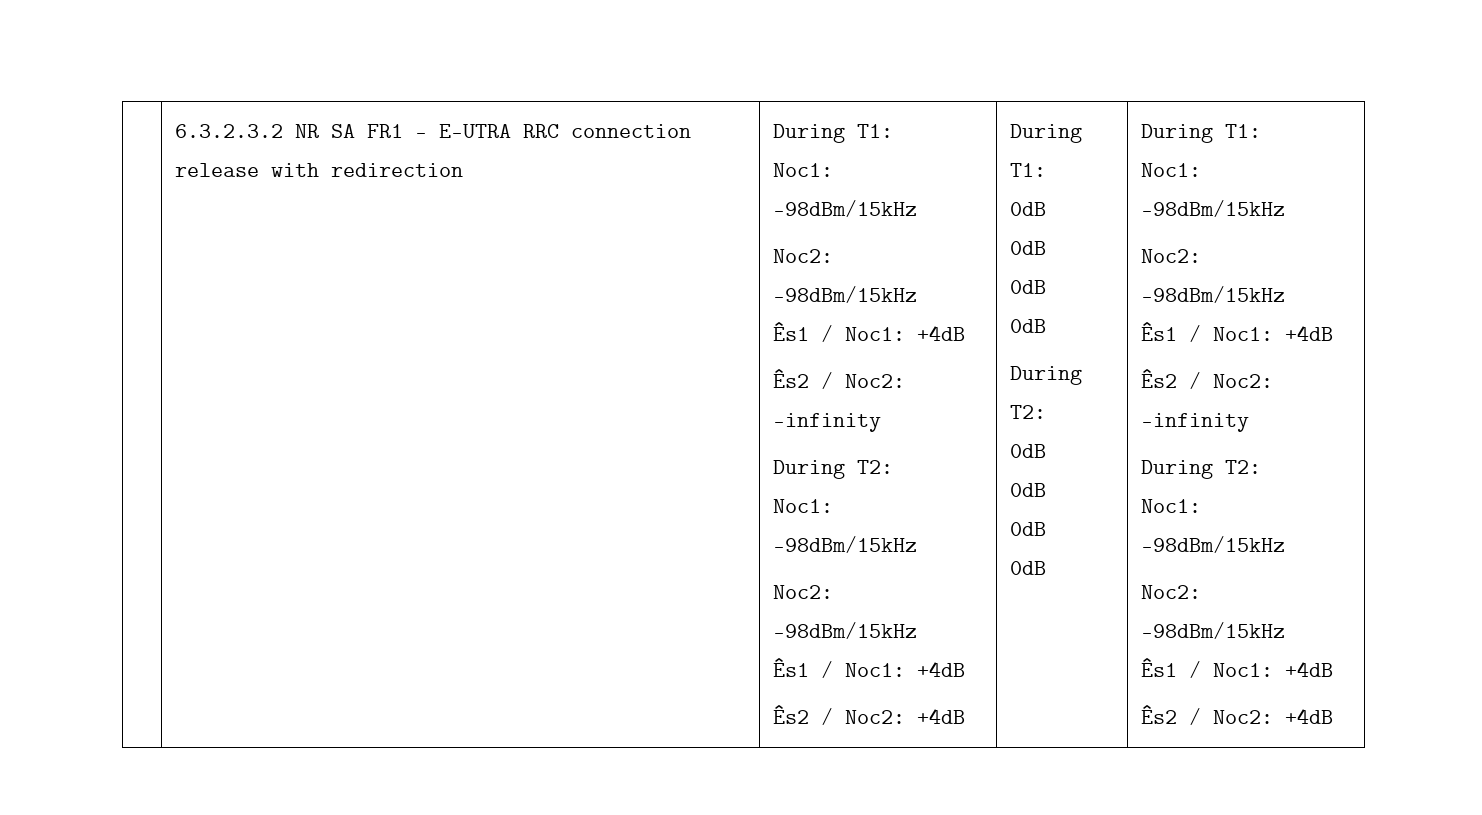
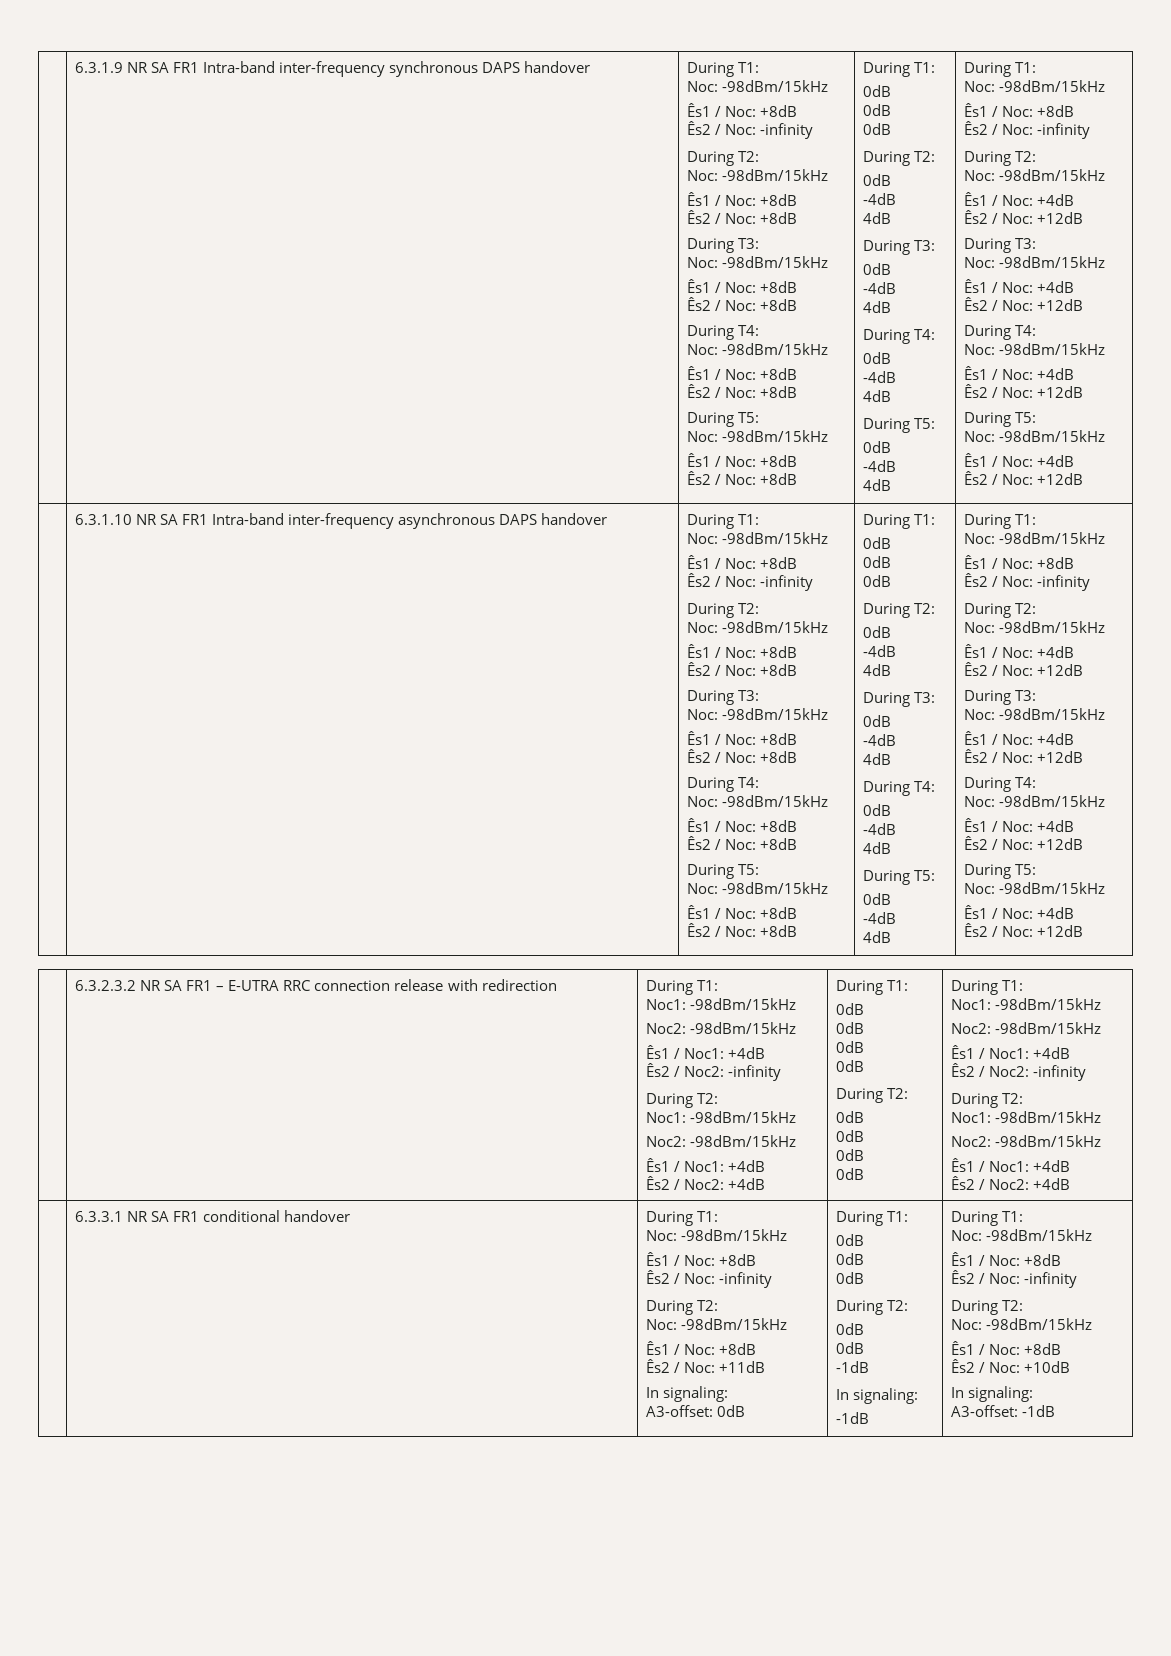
+ 6.3.1.9 NR SA FR1 Intra-band inter-frequency synchronous DAPS handover | During T1:
+ Noc: -98dBm/15kHz
+ Ês1 / Noc: +8dB
+ Ês2 / Noc: -infinity
+ During T2:
+ Noc: -98dBm/15kHz
+ Ês1 / Noc: +8dB
+ Ês2 / Noc: +8dB
+ During T3:
+ Noc: -98dBm/15kHz
+ Ês1 / Noc: +8dB
+ Ês2 / Noc: +8dB
+ During T4:
+ Noc: -98dBm/15kHz
+ Ês1 / Noc: +8dB
+ Ês2 / Noc: +8dB
+ During T5:
+ Noc: -98dBm/15kHz
+ Ês1 / Noc: +8dB
+ Ês2 / Noc: +8dB | During T1:
+ 0dB
+ 0dB
+ 0dB
+ During T2:
+ 0dB
+ -4dB
+ 4dB
+ During T3:
+ 0dB
+ -4dB
+ 4dB
+ During T4:
+ 0dB
+ -4dB
+ 4dB
+ During T5:
+ 0dB
+ -4dB
+ 4dB | During T1:
+ Noc: -98dBm/15kHz
+ Ês1 / Noc: +8dB
+ Ês2 / Noc: -infinity
+ During T2:
+ Noc: -98dBm/15kHz
+ Ês1 / Noc: +4dB
+ Ês2 / Noc: +12dB
+ During T3:
+ Noc: -98dBm/15kHz
+ Ês1 / Noc: +4dB
+ Ês2 / Noc: +12dB
+ During T4:
+ Noc: -98dBm/15kHz
+ Ês1 / Noc: +4dB
+ Ês2 / Noc: +12dB
+ During T5:
+ Noc: -98dBm/15kHz
+ Ês1 / Noc: +4dB
+ Ês2 / Noc: +12dB
+ | 6.3.1.10 NR SA FR1 Intra-band inter-frequency asynchronous DAPS handover | During T1:
+ Noc: -98dBm/15kHz
+ Ês1 / Noc: +8dB
+ Ês2 / Noc: -infinity
+ During T2:
+ Noc: -98dBm/15kHz
+ Ês1 / Noc: +8dB
+ Ês2 / Noc: +8dB
+ During T3:
+ Noc: -98dBm/15kHz
+ Ês1 / Noc: +8dB
+ Ês2 / Noc: +8dB
+ During T4:
+ Noc: -98dBm/15kHz
+ Ês1 / Noc: +8dB
+ Ês2 / Noc: +8dB
+ During T5:
+ Noc: -98dBm/15kHz
+ Ês1 / Noc: +8dB
+ Ês2 / Noc: +8dB | During T1:
+ 0dB
+ 0dB
+ 0dB
+ During T2:
+ 0dB
+ -4dB
+ 4dB
+ During T3:
+ 0dB
+ -4dB
+ 4dB
+ During T4:
+ 0dB
+ -4dB
+ 4dB
+ During T5:
+ 0dB
+ -4dB
+ 4dB | During T1:
+ Noc: -98dBm/15kHz
+ Ês1 / Noc: +8dB
+ Ês2 / Noc: -infinity
+ During T2:
+ Noc: -98dBm/15kHz
+ Ês1 / Noc: +4dB
+ Ês2 / Noc: +12dB
+ During T3:
+ Noc: -98dBm/15kHz
+ Ês1 / Noc: +4dB
+ Ês2 / Noc: +12dB
+ During T4:
+ Noc: -98dBm/15kHz
+ Ês1 / Noc: +4dB
+ Ês2 / Noc: +12dB
+ During T5:
+ Noc: -98dBm/15kHz
+ Ês1 / Noc: +4dB
+ Ês2 / Noc: +12dB
+ 6.3.3.1 NR SA FR1 conditional handover | During T1:
+ Noc: -98dBm/15kHz
+ Ês1 / Noc: +8dB
+ Ês2 / Noc: -infinity
+ During T2:
+ Noc: -98dBm/15kHz
+ Ês1 / Noc: +8dB
+ Ês2 / Noc: +11dB
+ In signaling:
+ A3-offset: 0dB | During T1:
+ 0dB
+ 0dB
+ 0dB
+ During T2:
+ 0dB
+ 0dB
+ -1dB
+ In signaling:
+ -1dB | During T1:
+ Noc: -98dBm/15kHz
+ Ês1 / Noc: +8dB
+ Ês2 / Noc: -infinity
+ During T2:
+ Noc: -98dBm/15kHz
+ Ês1 / Noc: +8dB
+ Ês2 / Noc: +10dB
+ In signaling:
+ A3-offset: -1dB

